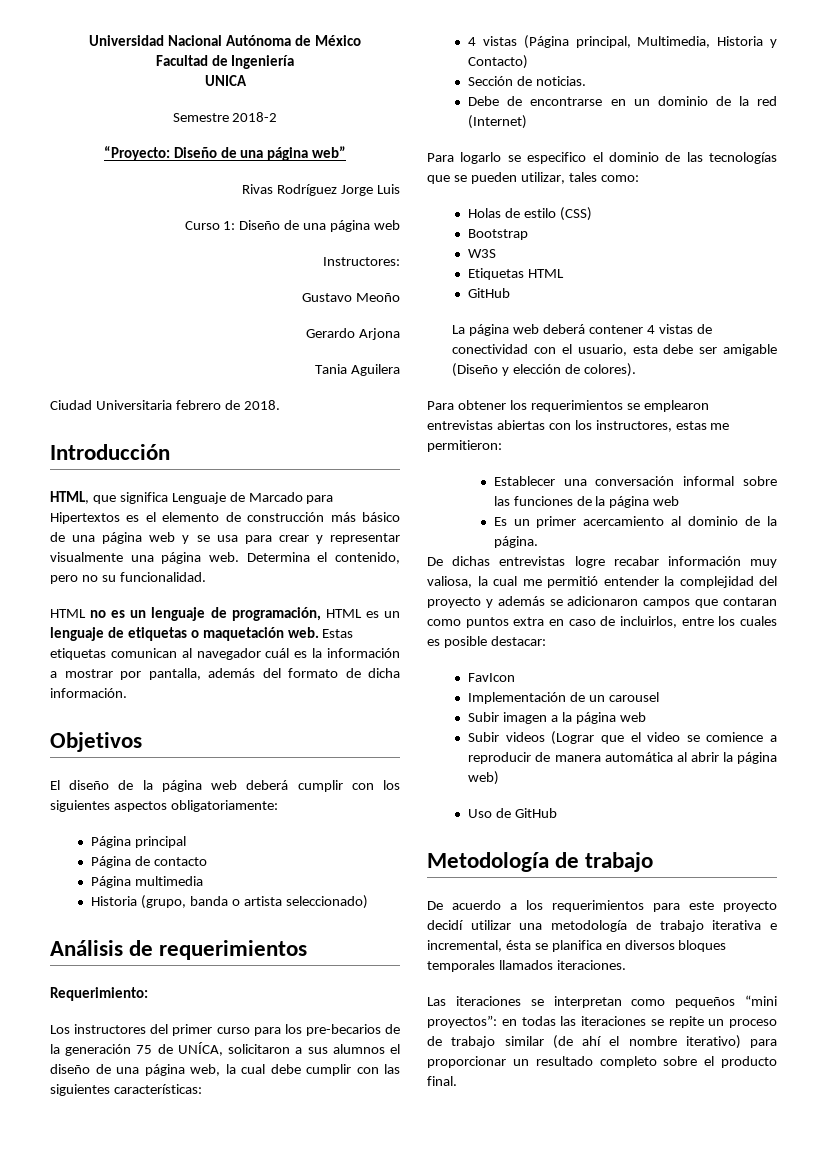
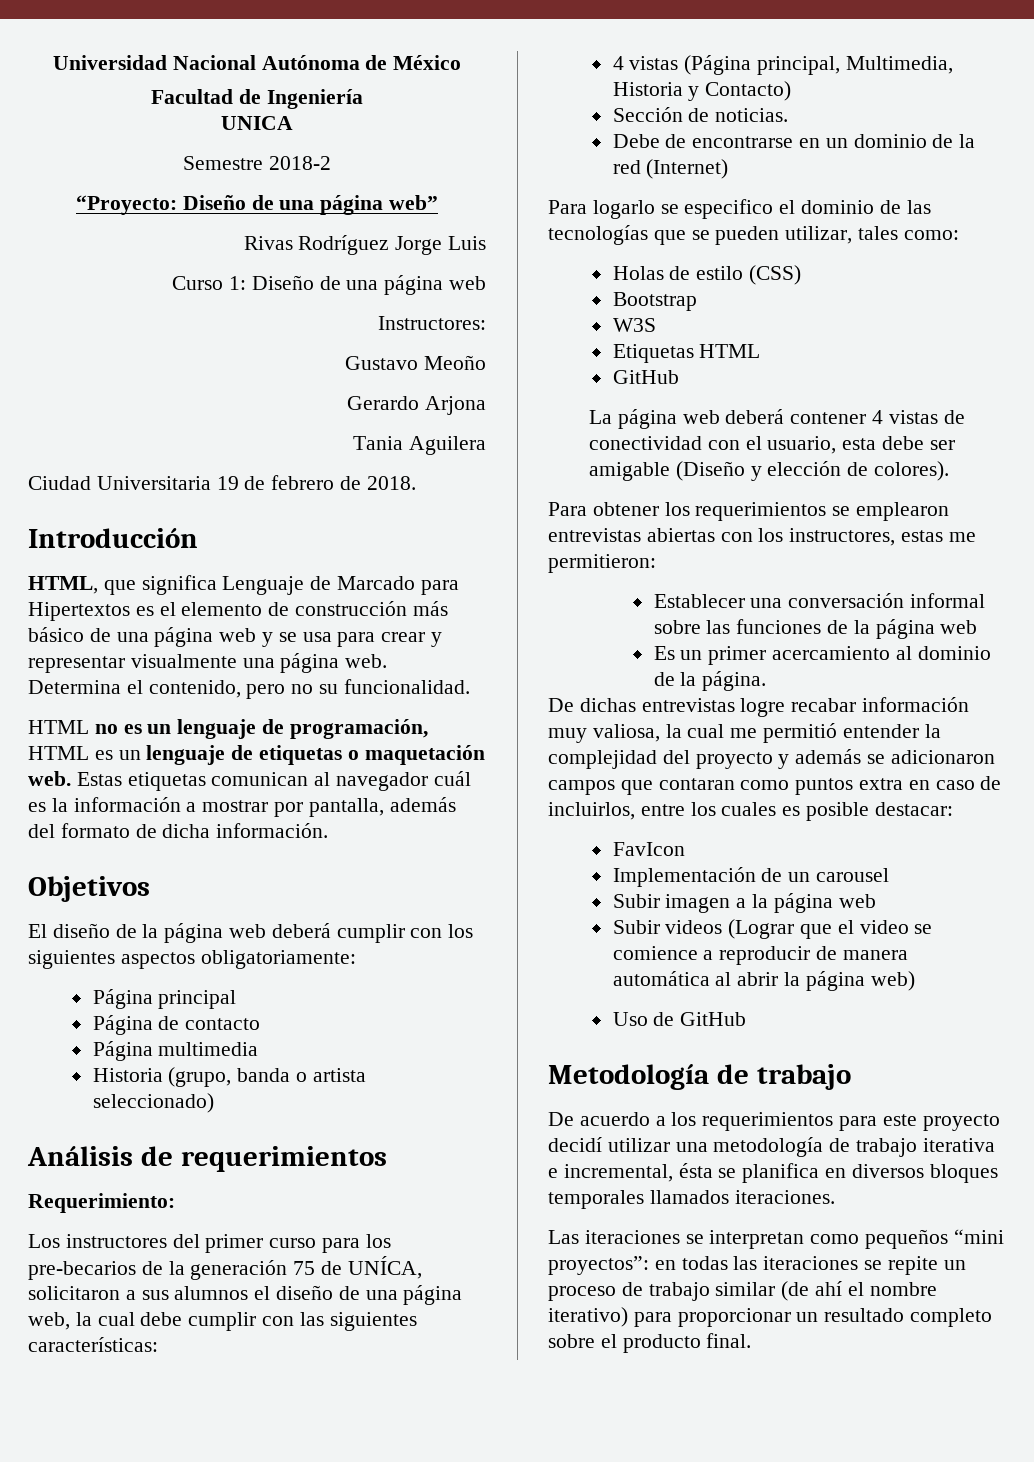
- Ciudad Universitaria febrero de 2018.
+ Ciudad Universitaria 19 de febrero de 2018.

